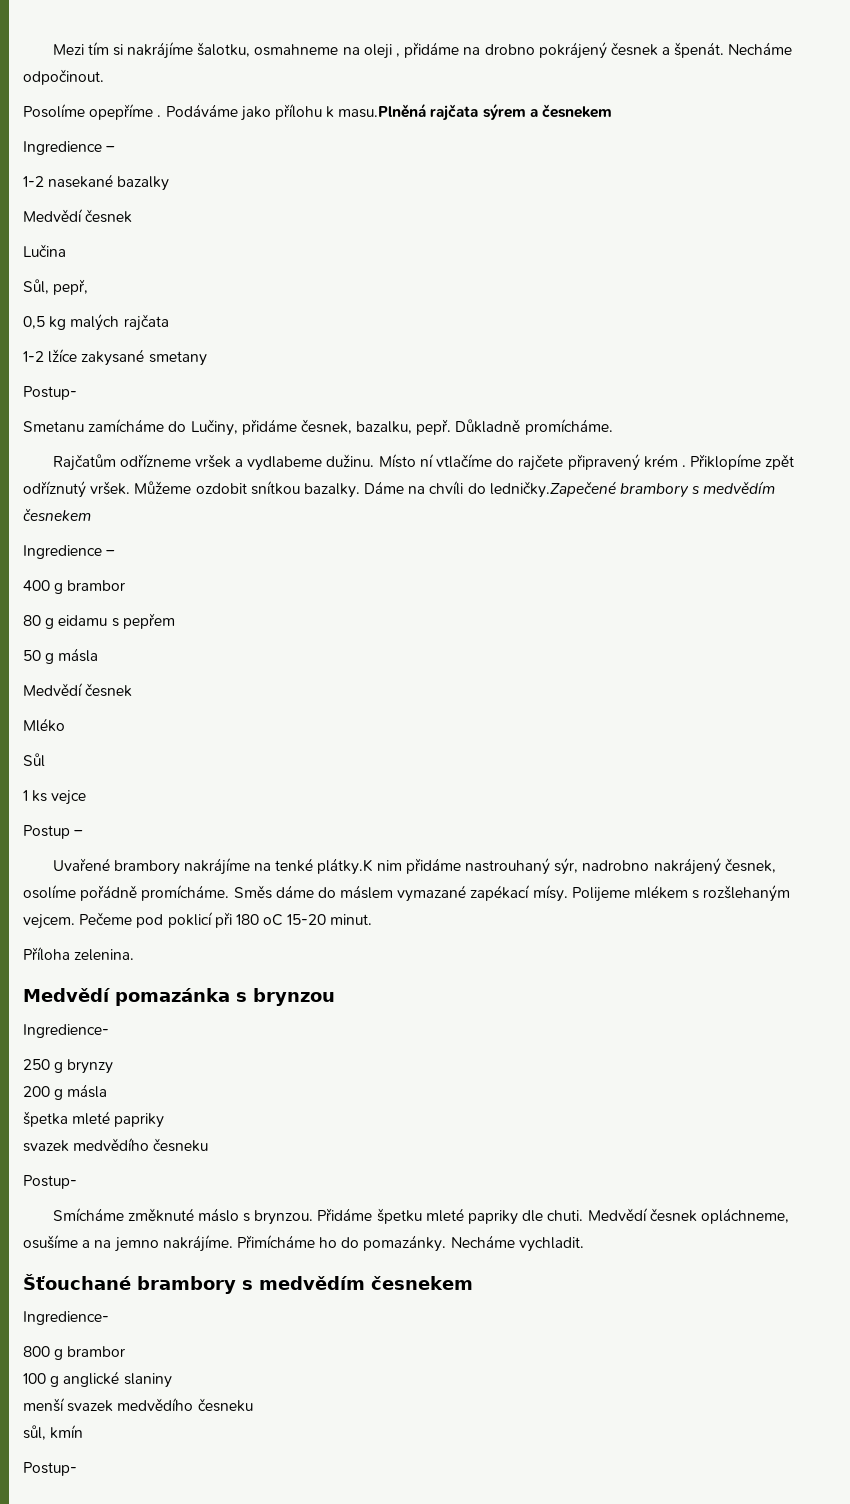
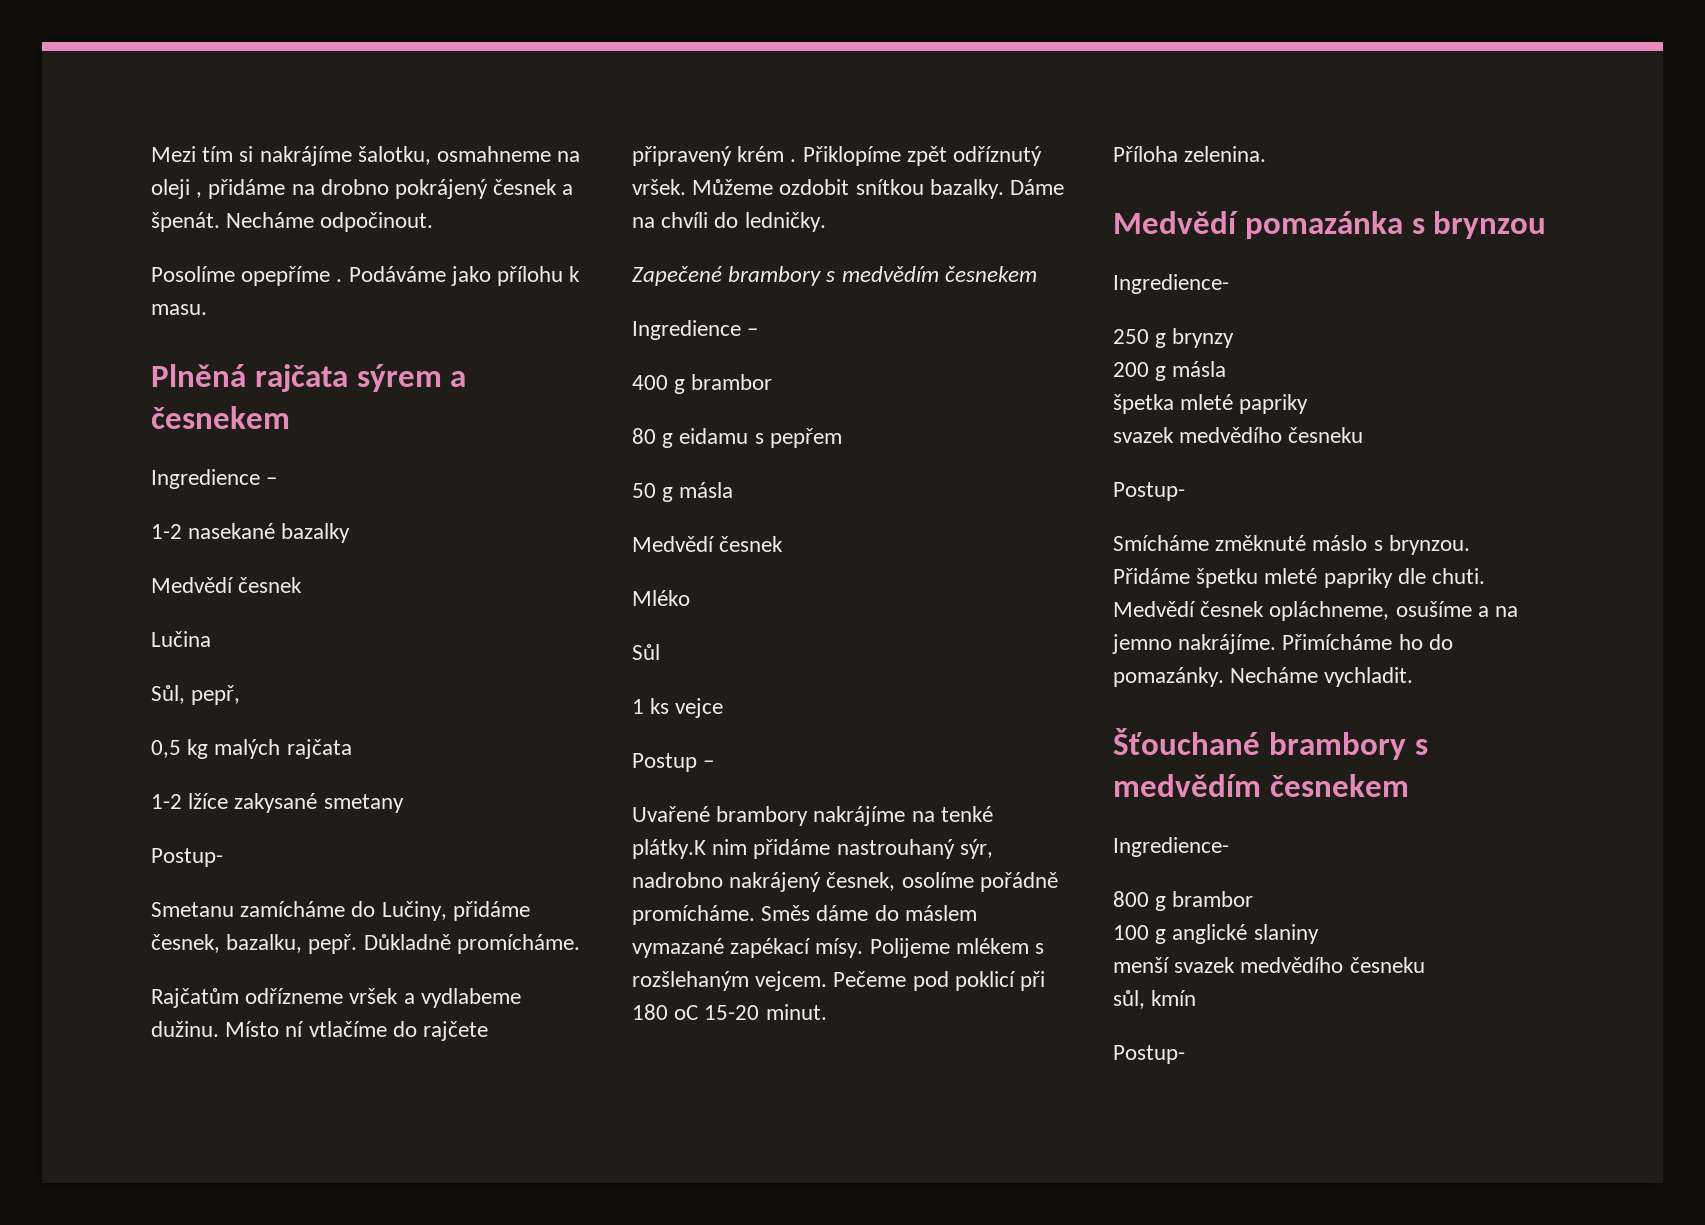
- Podáváme jako přílohu k masu.Plněná rajčata sýrem a česnekem
+ Podáváme jako přílohu k masu.
+ Plněná rajčata sýrem a česnekem
- Dáme na chvíli do ledničky.Zapečené brambory s medvědím česnekem
+ Dáme na chvíli do ledničky.
+ Zapečené brambory s medvědím česnekem

